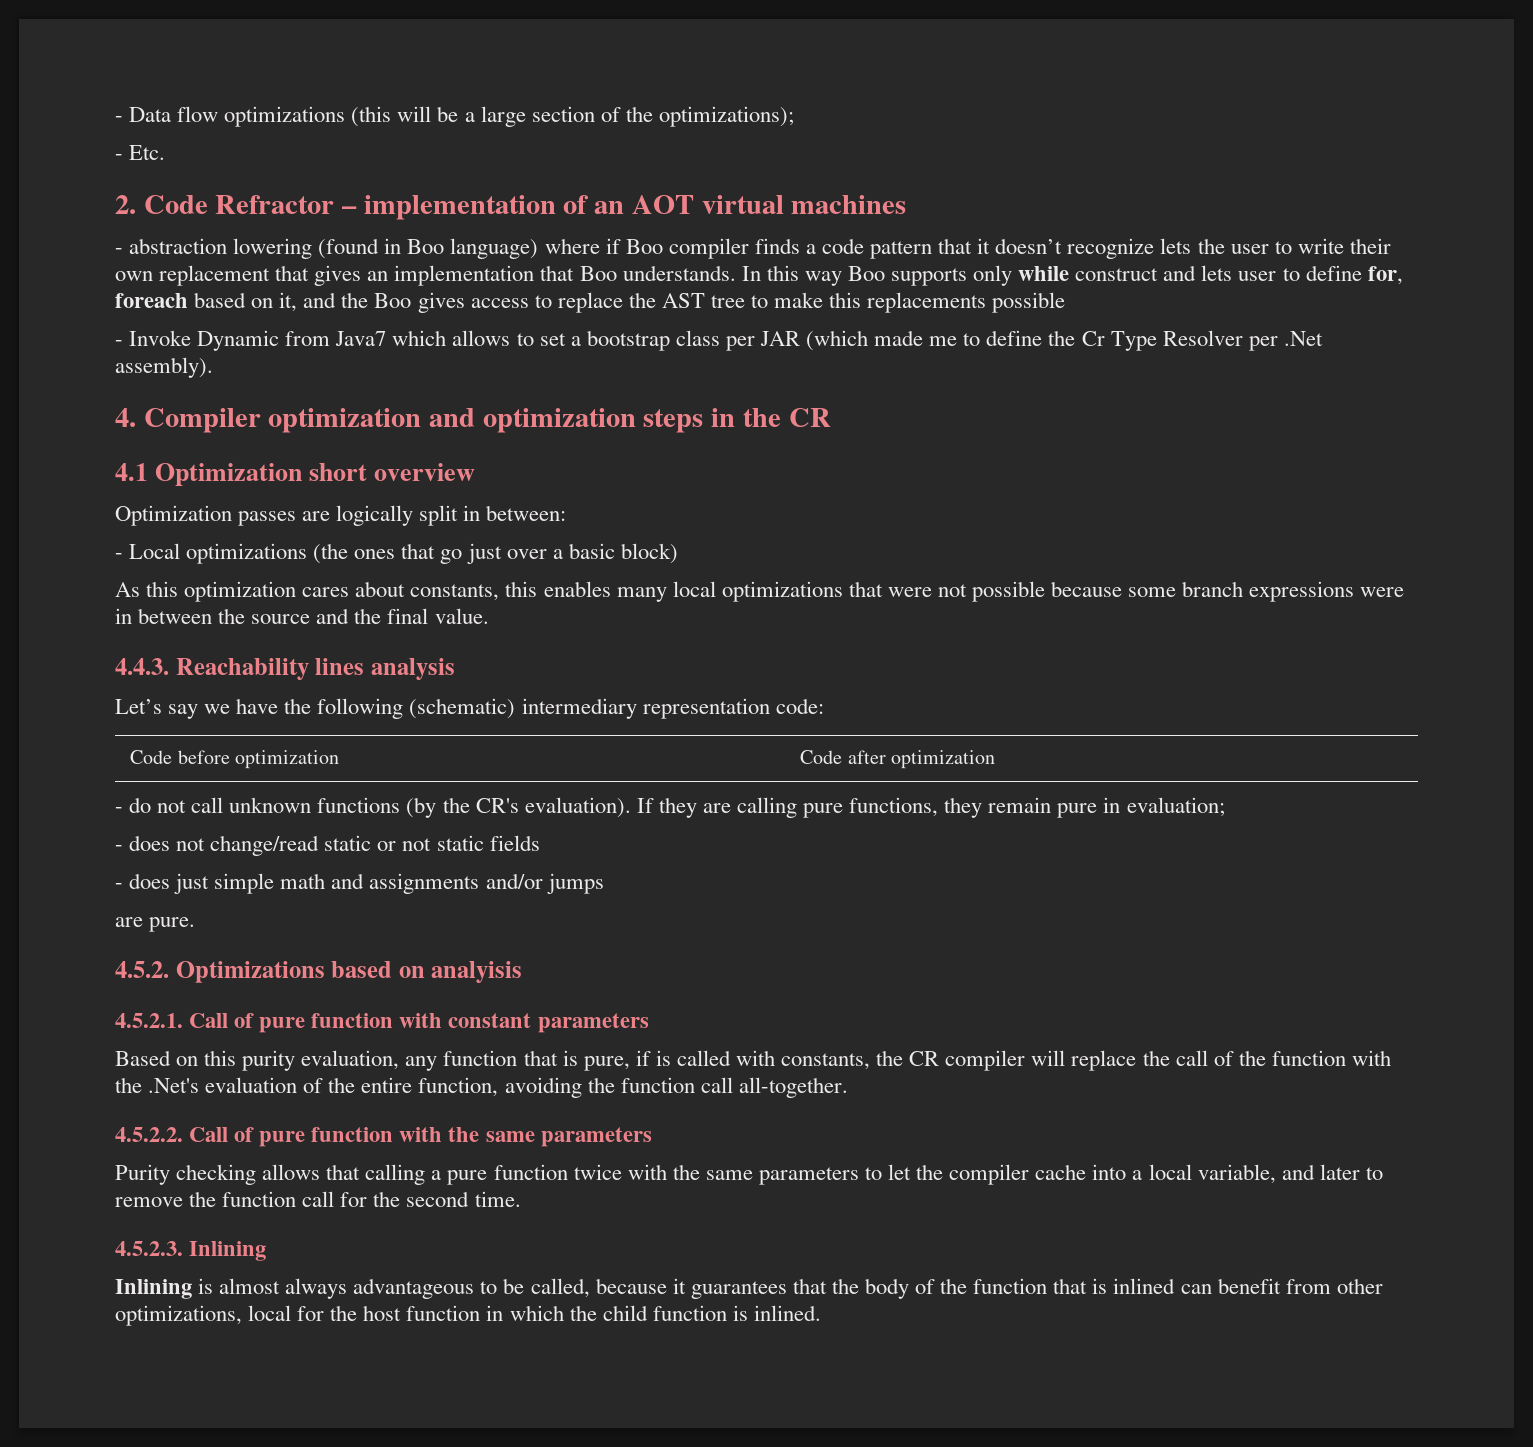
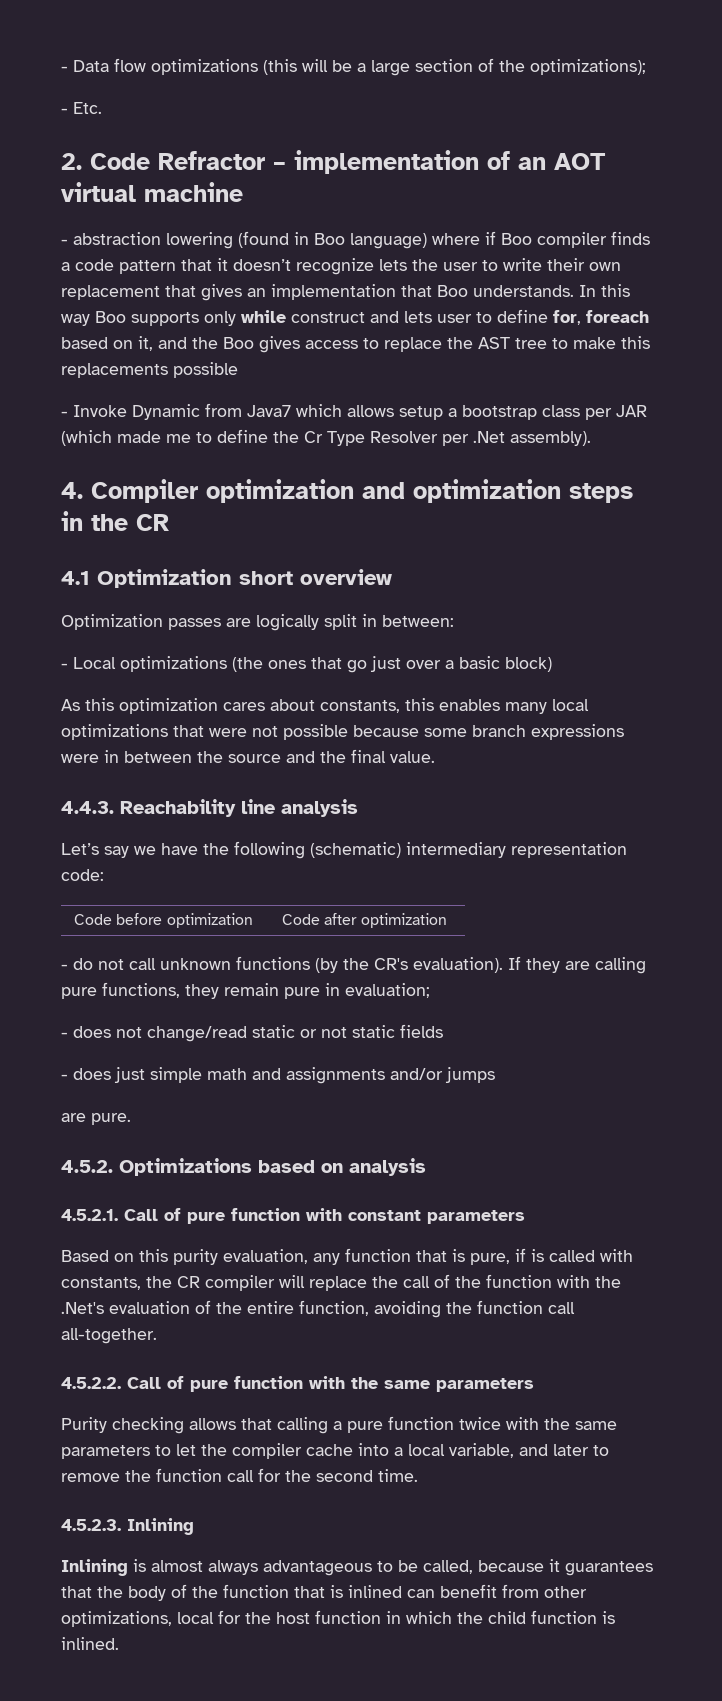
- 2. Code Refractor – implementation of an AOT virtual machines
+ 2. Code Refractor – implementation of an AOT virtual machine
- - Invoke Dynamic from Java7 which allows to set a bootstrap class per JAR (which made me to define the Cr Type Resolver per .Net assembly).
+ - Invoke Dynamic from Java7 which allows setup a bootstrap class per JAR (which made me to define the Cr Type Resolver per .Net assembly).
- 4.4.3. Reachability lines analysis
+ 4.4.3. Reachability line analysis
- 4.5.2. Optimizations based on analyisis
+ 4.5.2. Optimizations based on analysis

